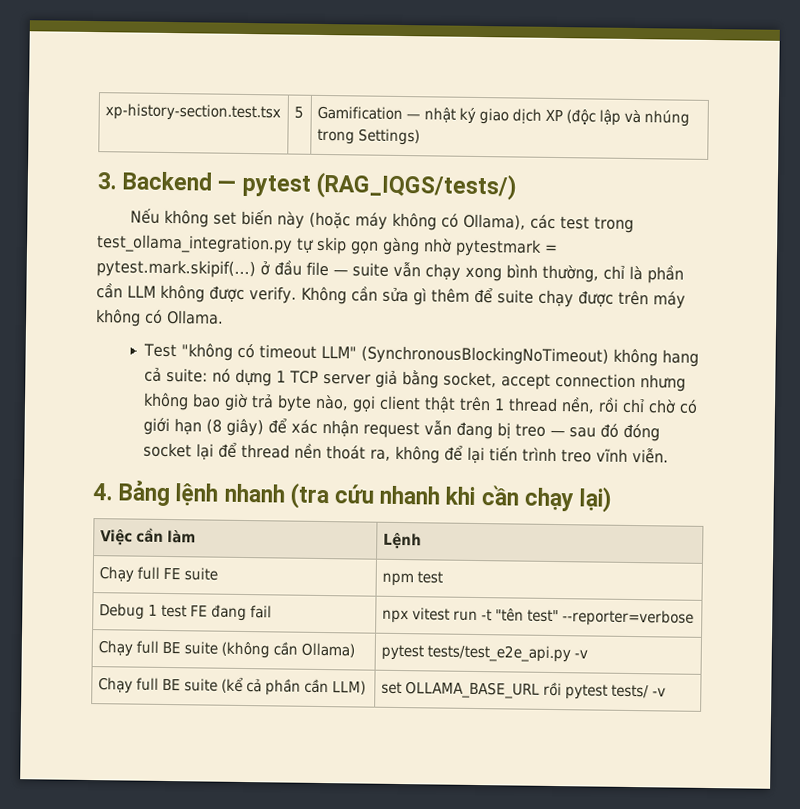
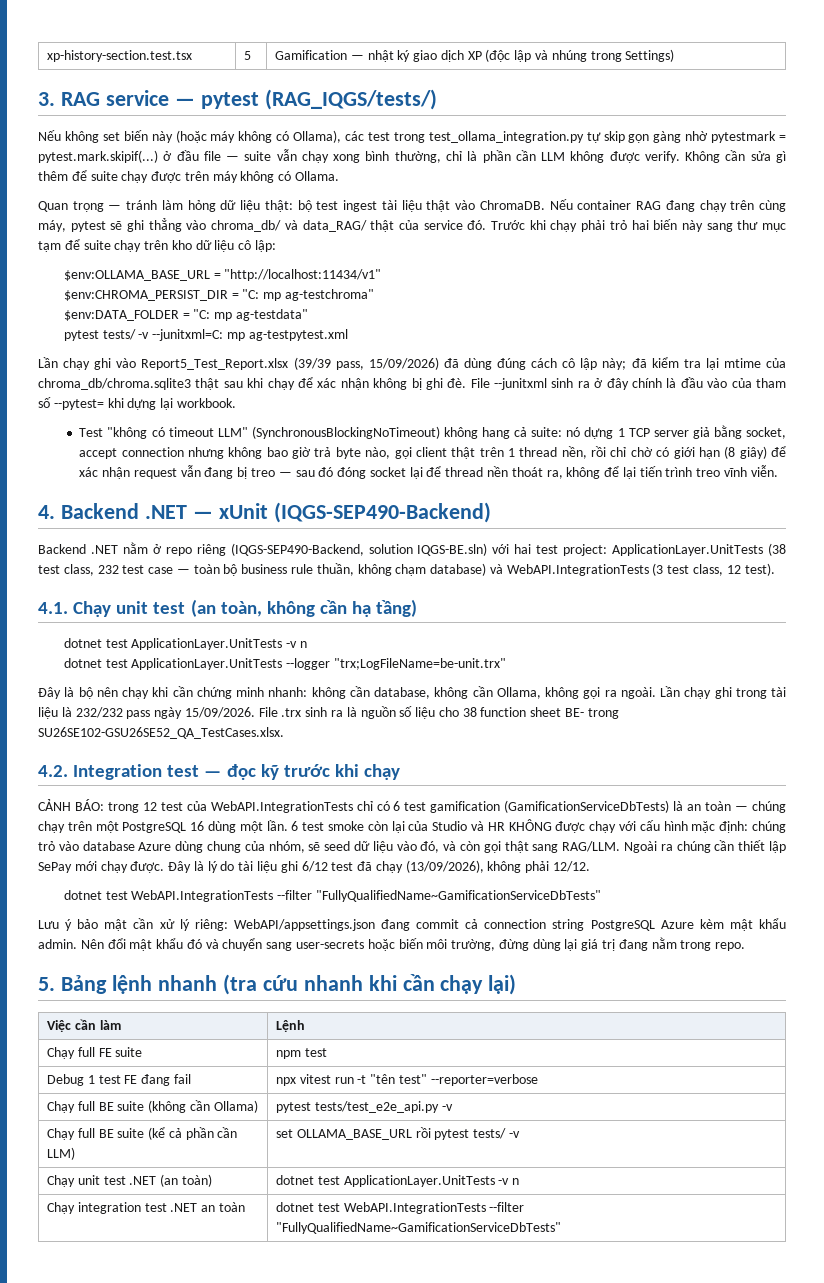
- 3. Backend — pytest (RAG_IQGS/tests/)
+ 3. RAG service — pytest (RAG_IQGS/tests/)
+ Quan trọng — tránh làm hỏng dữ liệu thật: bộ test ingest tài liệu thật vào ChromaDB. Nếu container RAG đang chạy trên cùng máy, pytest sẽ ghi thẳng vào chroma_db/ và data_RAG/ thật của service đó. Trước khi chạy phải trỏ hai biến này sang thư mục tạm để suite chạy trên kho dữ liệu cô lập:
+ $env:OLLAMA_BASE_URL = "http://localhost:11434/v1"
+ $env:CHROMA_PERSIST_DIR = "C: mp ag-testchroma"
+ $env:DATA_FOLDER = "C: mp ag-testdata"
+ pytest tests/ -v --junitxml=C: mp ag-testpytest.xml
+ Lần chạy ghi vào Report5_Test_Report.xlsx (39/39 pass, 15/09/2026) đã dùng đúng cách cô lập này; đã kiểm tra lại mtime của chroma_db/chroma.sqlite3 thật sau khi chạy để xác nhận không bị ghi đè. File --junitxml sinh ra ở đây chính là đầu vào của tham số --pytest= khi dựng lại workbook.
- 4. Bảng lệnh nhanh (tra cứu nhanh khi cần chạy lại)
+ 4. Backend .NET — xUnit (IQGS-SEP490-Backend)
+ Backend .NET nằm ở repo riêng (IQGS-SEP490-Backend, solution IQGS-BE.sln) với hai test project: ApplicationLayer.UnitTests (38 test class, 232 test case — toàn bộ business rule thuần, không chạm database) và WebAPI.IntegrationTests (3 test class, 12 test).
+ 4.1. Chạy unit test (an toàn, không cần hạ tầng)
+ dotnet test ApplicationLayer.UnitTests -v n
+ dotnet test ApplicationLayer.UnitTests --logger "trx;LogFileName=be-unit.trx"
+ Đây là bộ nên chạy khi cần chứng minh nhanh: không cần database, không cần Ollama, không gọi ra ngoài. Lần chạy ghi trong tài liệu là 232/232 pass ngày 15/09/2026. File .trx sinh ra là nguồn số liệu cho 38 function sheet BE- trong SU26SE102-GSU26SE52_QA_TestCases.xlsx.
+ 4.2. Integration test — đọc kỹ trước khi chạy
+ CẢNH BÁO: trong 12 test của WebAPI.IntegrationTests chỉ có 6 test gamification (GamificationServiceDbTests) là an toàn — chúng chạy trên một PostgreSQL 16 dùng một lần. 6 test smoke còn lại của Studio và HR KHÔNG được chạy với cấu hình mặc định: chúng trỏ vào database Azure dùng chung của nhóm, sẽ seed dữ liệu vào đó, và còn gọi thật sang RAG/LLM. Ngoài ra chúng cần thiết lập SePay mới chạy được. Đây là lý do tài liệu ghi 6/12 test đã chạy (13/09/2026), không phải 12/12.
+ dotnet test WebAPI.IntegrationTests --filter "FullyQualifiedName~GamificationServiceDbTests"
+ Lưu ý bảo mật cần xử lý riêng: WebAPI/appsettings.json đang commit cả connection string PostgreSQL Azure kèm mật khẩu admin. Nên đổi mật khẩu đó và chuyển sang user-secrets hoặc biến môi trường, đừng dùng lại giá trị đang nằm trong repo.
+ 5. Bảng lệnh nhanh (tra cứu nhanh khi cần chạy lại)
+ Chạy unit test .NET (an toàn) | dotnet test ApplicationLayer.UnitTests -v n
+ Chạy integration test .NET an toàn | dotnet test WebAPI.IntegrationTests --filter "FullyQualifiedName~GamificationServiceDbTests"

